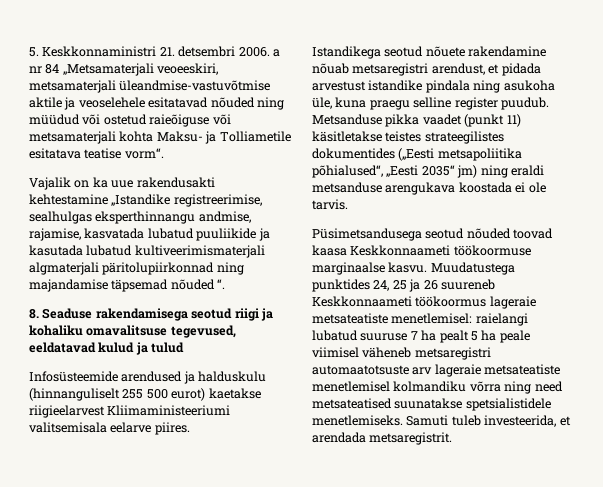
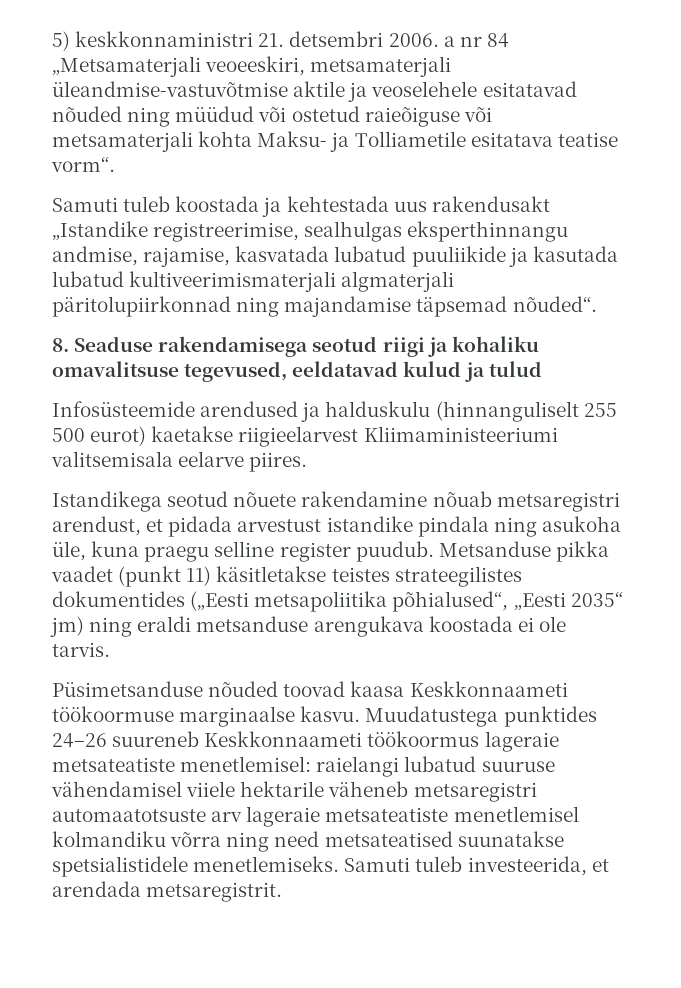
- 5. Keskkonnaministri 21. detsembri 2006. a nr 84 „Metsamaterjali veoeeskiri, metsamaterjali üleandmise-vastuvõtmise aktile ja veoselehele esitatavad nõuded ning müüdud või ostetud raieõiguse või metsamaterjali kohta Maksu- ja Tolliametile esitatava teatise vorm“.
+ 5) keskkonnaministri 21. detsembri 2006. a nr 84 „Metsamaterjali veoeeskiri, metsamaterjali üleandmise-vastuvõtmise aktile ja veoselehele esitatavad nõuded ning müüdud või ostetud raieõiguse või metsamaterjali kohta Maksu- ja Tolliametile esitatava teatise vorm“.
- Vajalik on ka uue rakendusakti kehtestamine „Istandike registreerimise, sealhulgas eksperthinnangu andmise, rajamise, kasvatada lubatud puuliikide ja kasutada lubatud kultiveerimismaterjali algmaterjali päritolupiirkonnad ning majandamise täpsemad nõuded “.
+ Samuti tuleb koostada ja kehtestada uus rakendusakt „Istandike registreerimise, sealhulgas eksperthinnangu andmise, rajamise, kasvatada lubatud puuliikide ja kasutada lubatud kultiveerimismaterjali algmaterjali päritolupiirkonnad ning majandamise täpsemad nõuded“.
- Püsimetsandusega seotud nõuded toovad kaasa Keskkonnaameti töökoormuse marginaalse kasvu.
+ Püsimetsanduse nõuded toovad kaasa Keskkonnaameti töökoormuse marginaalse kasvu.
- Muudatustega punktides 24, 25 ja 26 suureneb Keskkonnaameti töökoormus lageraie metsateatiste menetlemisel: raielangi lubatud suuruse 7 ha pealt 5 ha peale viimisel väheneb metsaregistri automaatotsuste arv lageraie metsateatiste menetlemisel kolmandiku võrra ning need metsateatised suunatakse spetsialistidele menetlemiseks.
+ Muudatustega punktides 24–26 suureneb Keskkonnaameti töökoormus lageraie metsateatiste menetlemisel: raielangi lubatud suuruse vähendamisel viiele hektarile väheneb metsaregistri automaatotsuste arv lageraie metsateatiste menetlemisel kolmandiku võrra ning need metsateatised suunatakse spetsialistidele menetlemiseks.

